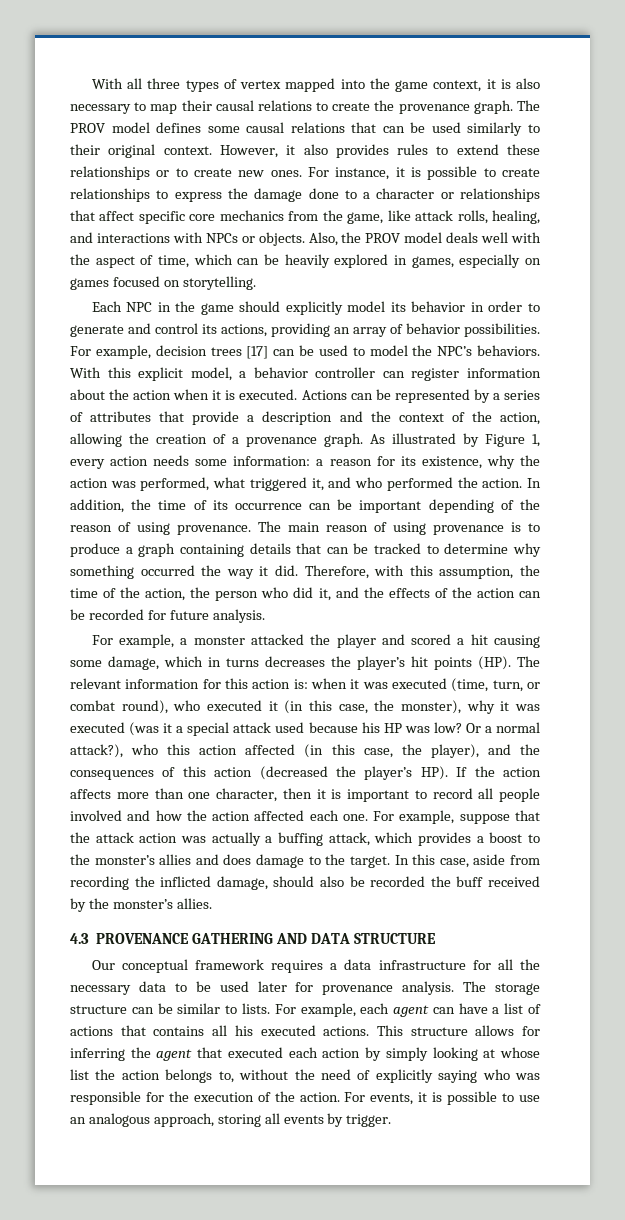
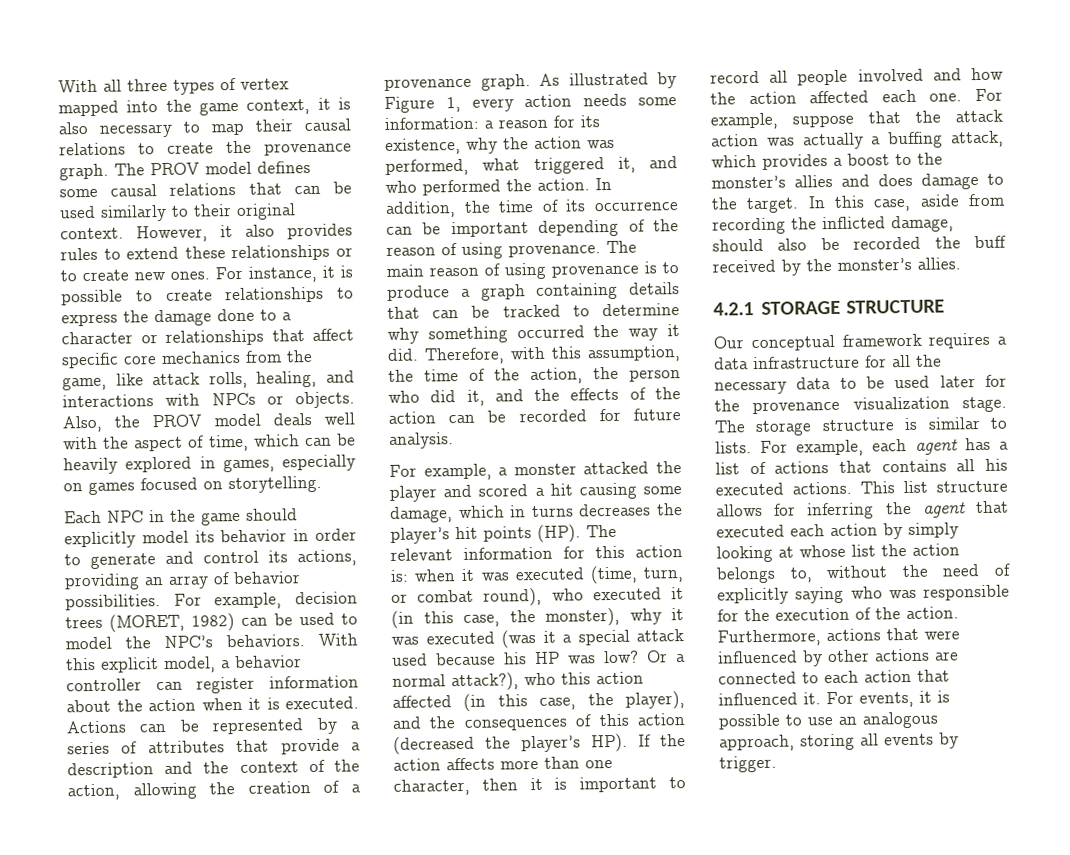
- For example, decision trees [17] can be used to model the NPC’s behaviors.
+ For example, decision trees (MORET, 1982) can be used to model the NPC’s behaviors.
- 4.3 PROVENANCE GATHERING AND DATA STRUCTURE
+ 4.2.1 STORAGE STRUCTURE
- Our conceptual framework requires a data infrastructure for all the necessary data to be used later for provenance analysis.
+ Our conceptual framework requires a data infrastructure for all the necessary data to be used later for the provenance visualization stage.
- The storage structure can be similar to lists.
+ The storage structure is similar to lists.
- For example, each agent can have a list of actions that contains all his executed actions.
+ For example, each agent has a list of actions that contains all his executed actions.
- This structure allows for inferring the agent that executed each action by simply looking at whose list the action belongs to, without the need of explicitly saying who was responsible for the execution of the action.
+ This list structure allows for inferring the agent that executed each action by simply looking at whose list the action belongs to, without the need of explicitly saying who was responsible for the execution of the action.
+ Furthermore, actions that were influenced by other actions are connected to each action that influenced it.

